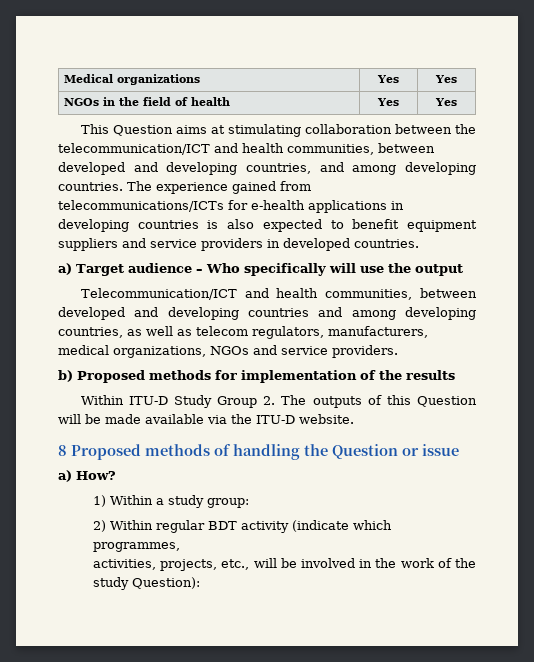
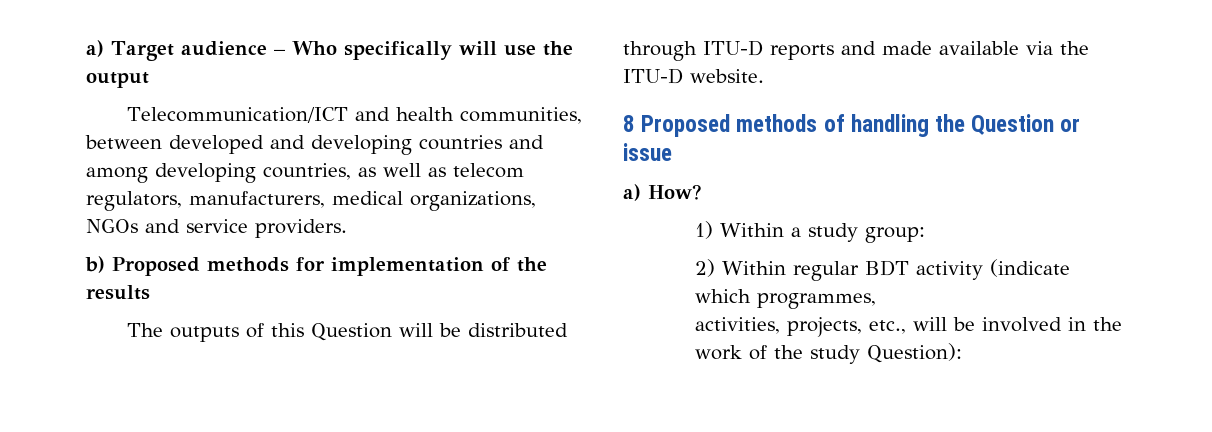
- Medical organizations | Yes | Yes
- NGOs in the field of health | Yes | Yes
- This Question aims at stimulating collaboration between the telecommunication/ICT and health communities, between developed and developing countries, and among developing countries. The experience gained from telecommunications/ICTs for e-health applications in developing countries is also expected to benefit equipment suppliers and service providers in developed countries.
- Within ITU-D Study Group 2. The outputs of this Question will be made available via the ITU-D website.
+ The outputs of this Question will be distributed through ITU-D reports and made available via the ITU-D website.

